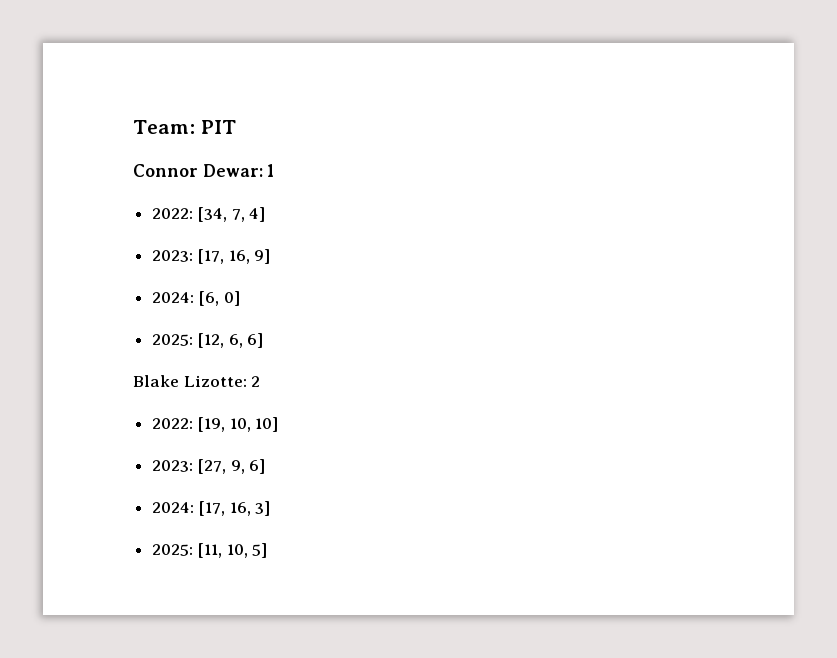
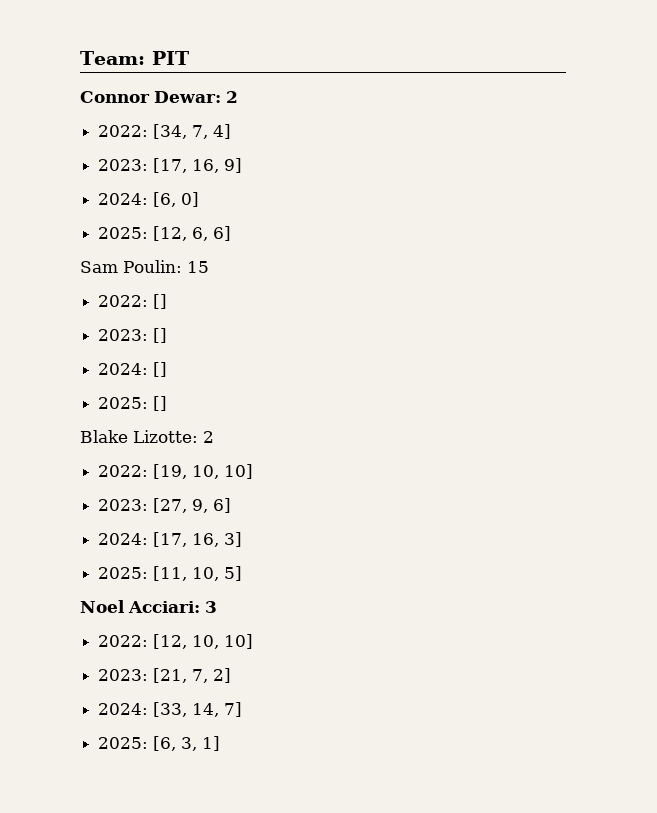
- Connor Dewar: 1
+ Connor Dewar: 2
+ Sam Poulin: 15
+ 2022: []
+ 2023: []
+ 2024: []
+ 2025: []
+ Noel Acciari: 3
+ 2022: [12, 10, 10]
+ 2023: [21, 7, 2]
+ 2024: [33, 14, 7]
+ 2025: [6, 3, 1]

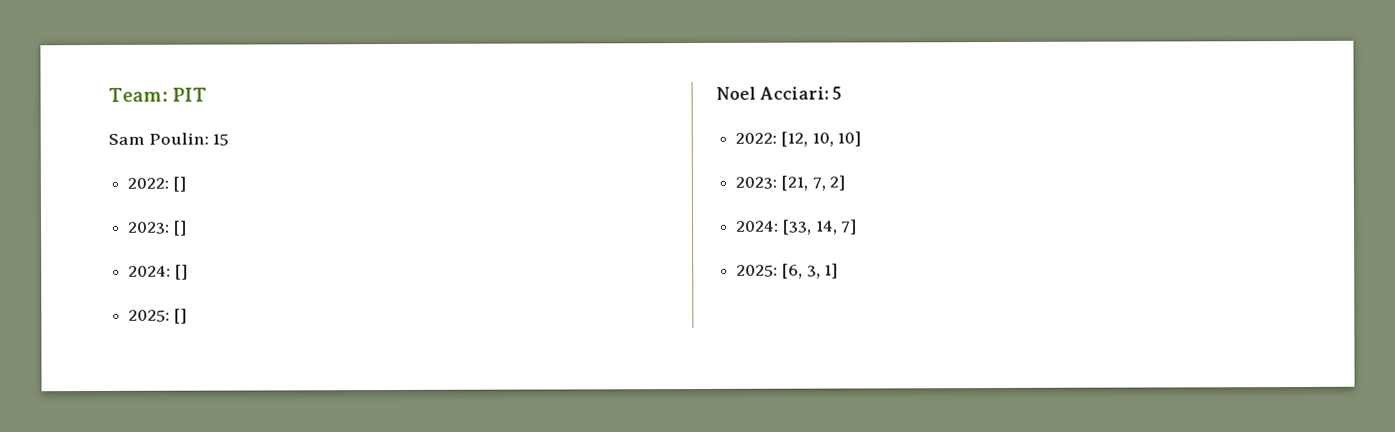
- Connor Dewar: 2
- 2022: [34, 7, 4]
- 2023: [17, 16, 9]
- 2024: [6, 0]
- 2025: [12, 6, 6]
- Blake Lizotte: 2
- 2022: [19, 10, 10]
- 2023: [27, 9, 6]
- 2024: [17, 16, 3]
- 2025: [11, 10, 5]
- Noel Acciari: 3
+ Noel Acciari: 5

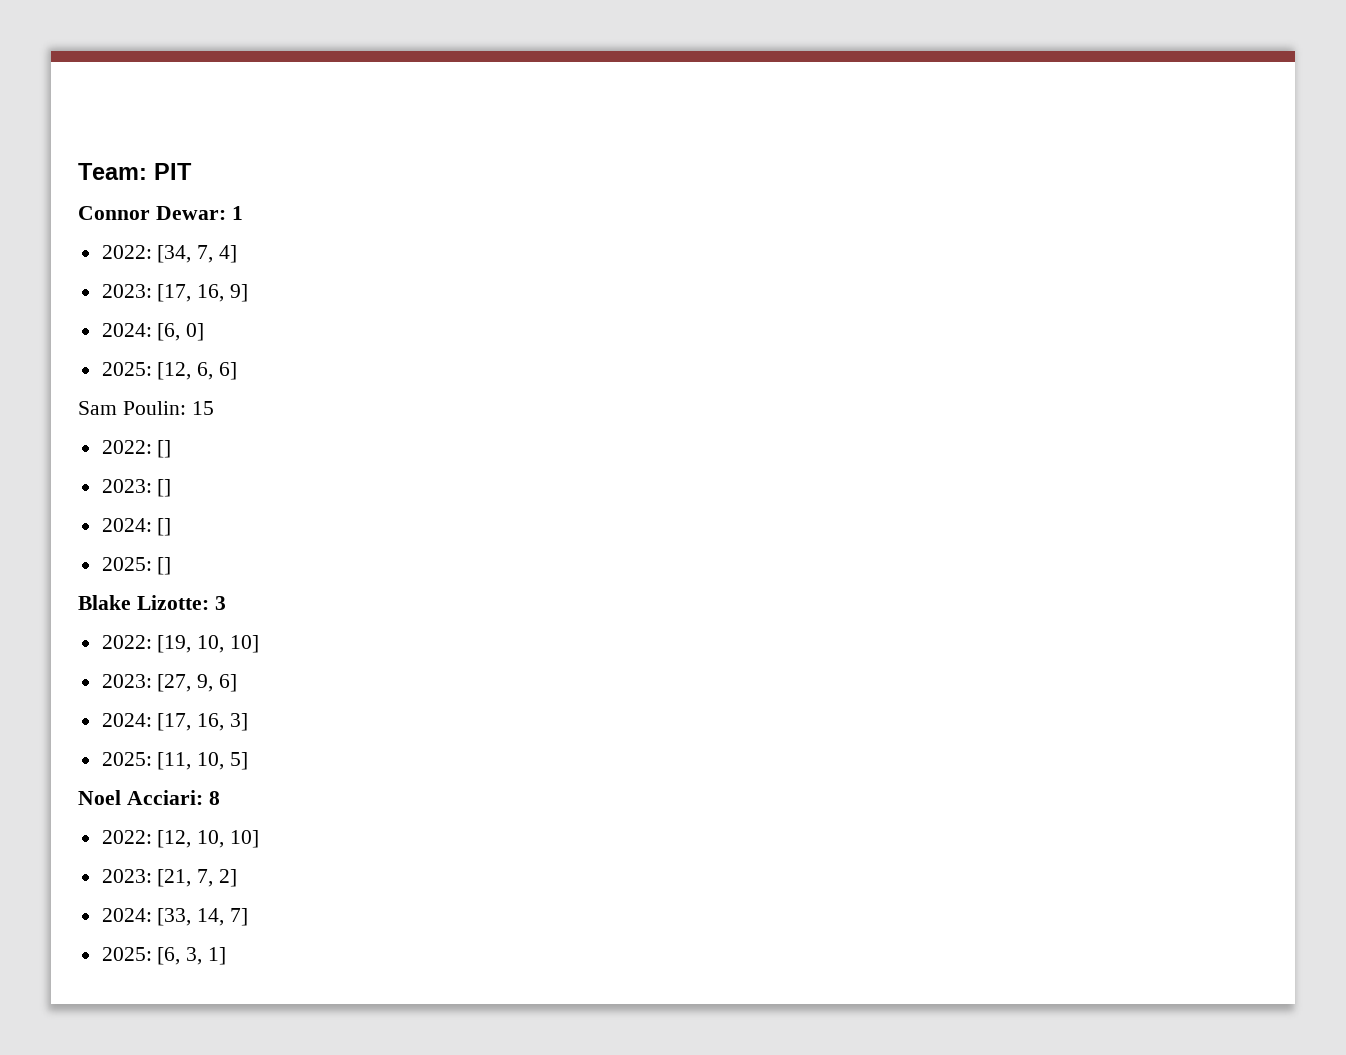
+ Connor Dewar: 1
+ 2022: [34, 7, 4]
+ 2023: [17, 16, 9]
+ 2024: [6, 0]
+ 2025: [12, 6, 6]
+ Blake Lizotte: 3
+ 2022: [19, 10, 10]
+ 2023: [27, 9, 6]
+ 2024: [17, 16, 3]
+ 2025: [11, 10, 5]
- Noel Acciari: 5
+ Noel Acciari: 8

